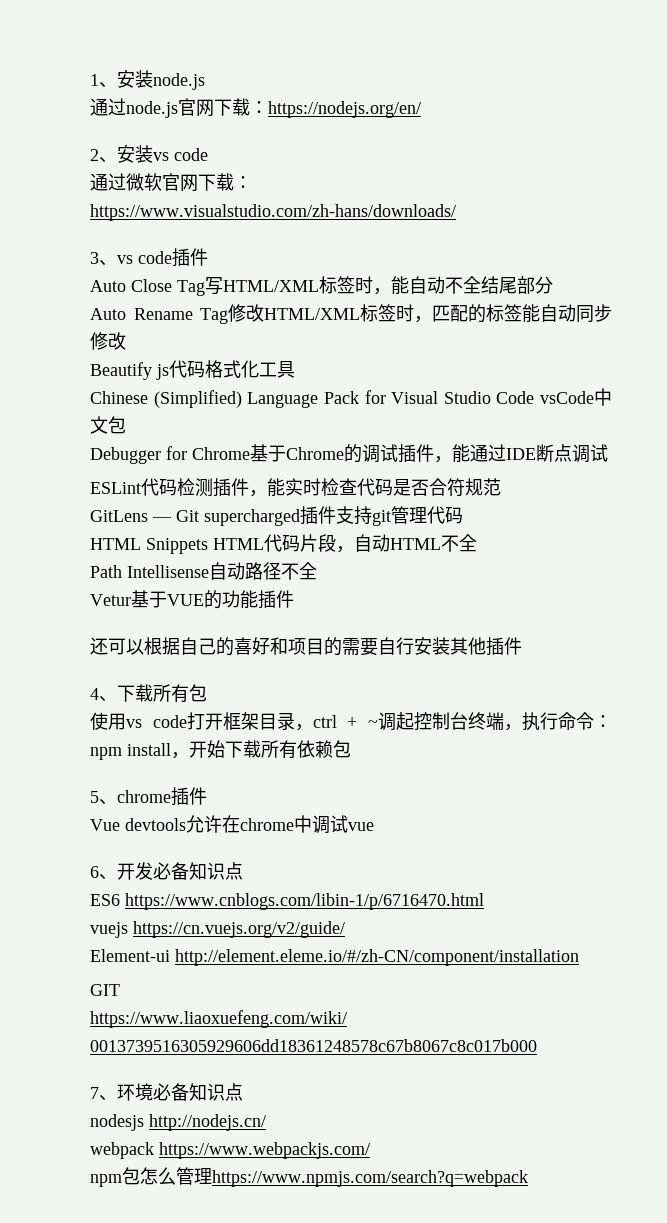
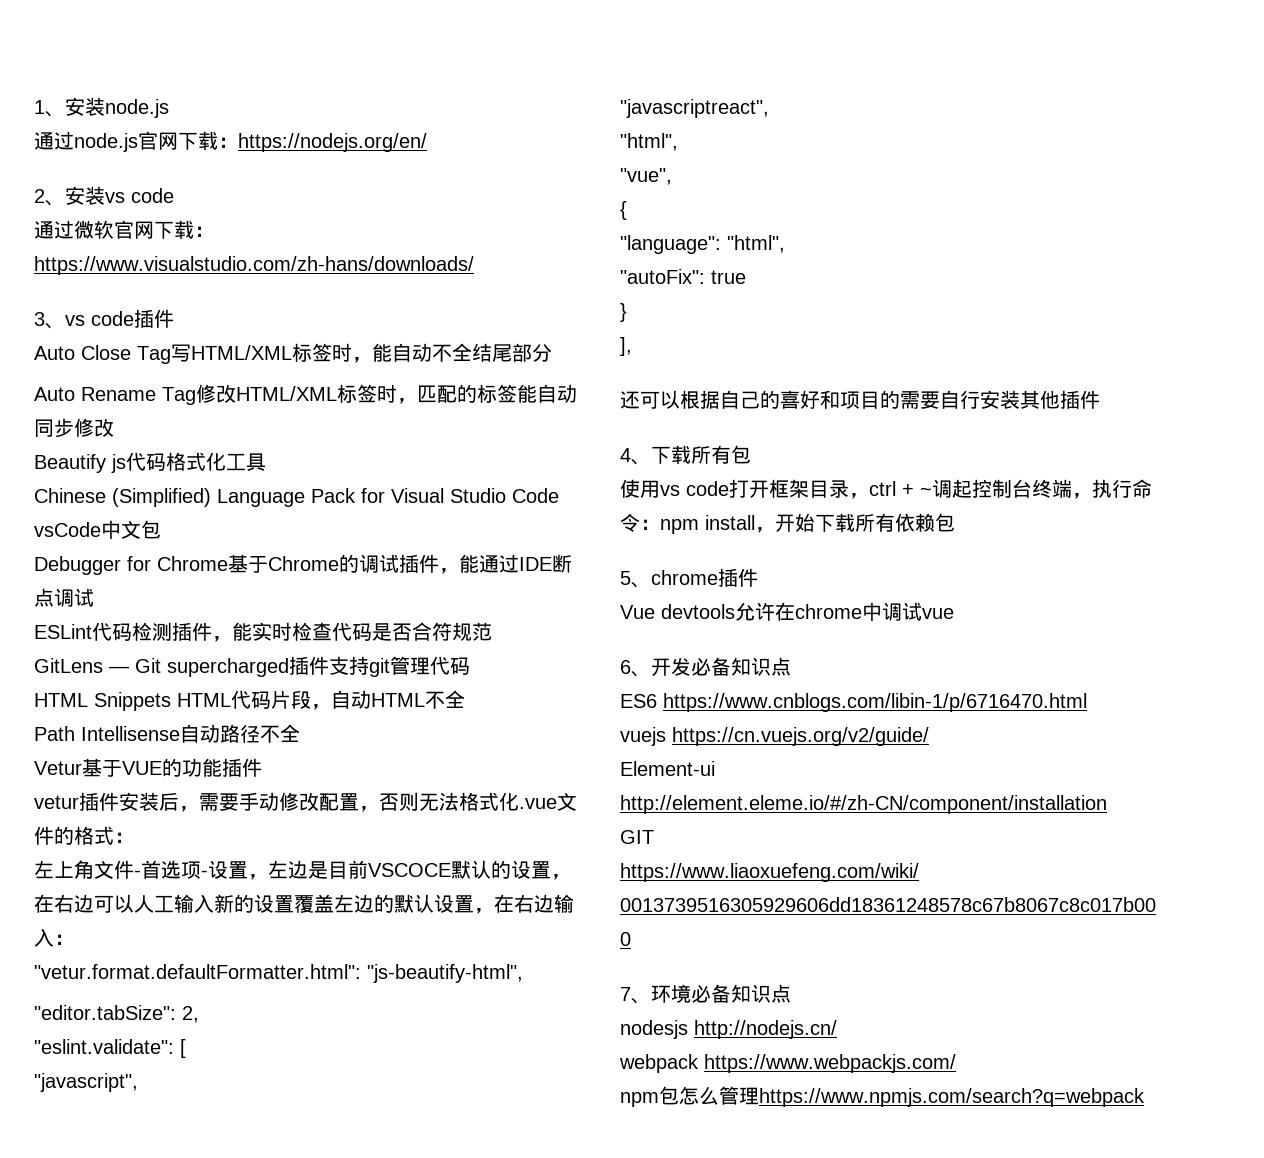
+ vetur插件安装后，需要手动修改配置，否则无法格式化.vue文件的格式：
+ 左上角文件-首选项-设置，左边是目前VSCOCE默认的设置，在右边可以人工输入新的设置覆盖左边的默认设置，在右边输入：
+ "vetur.format.defaultFormatter.html": "js-beautify-html",
+ "editor.tabSize": 2,
+ "eslint.validate": [
+ "javascript",
+ "javascriptreact",
+ "html",
+ "vue",
+ {
+ "language": "html",
+ "autoFix": true
+ }
+ ],

